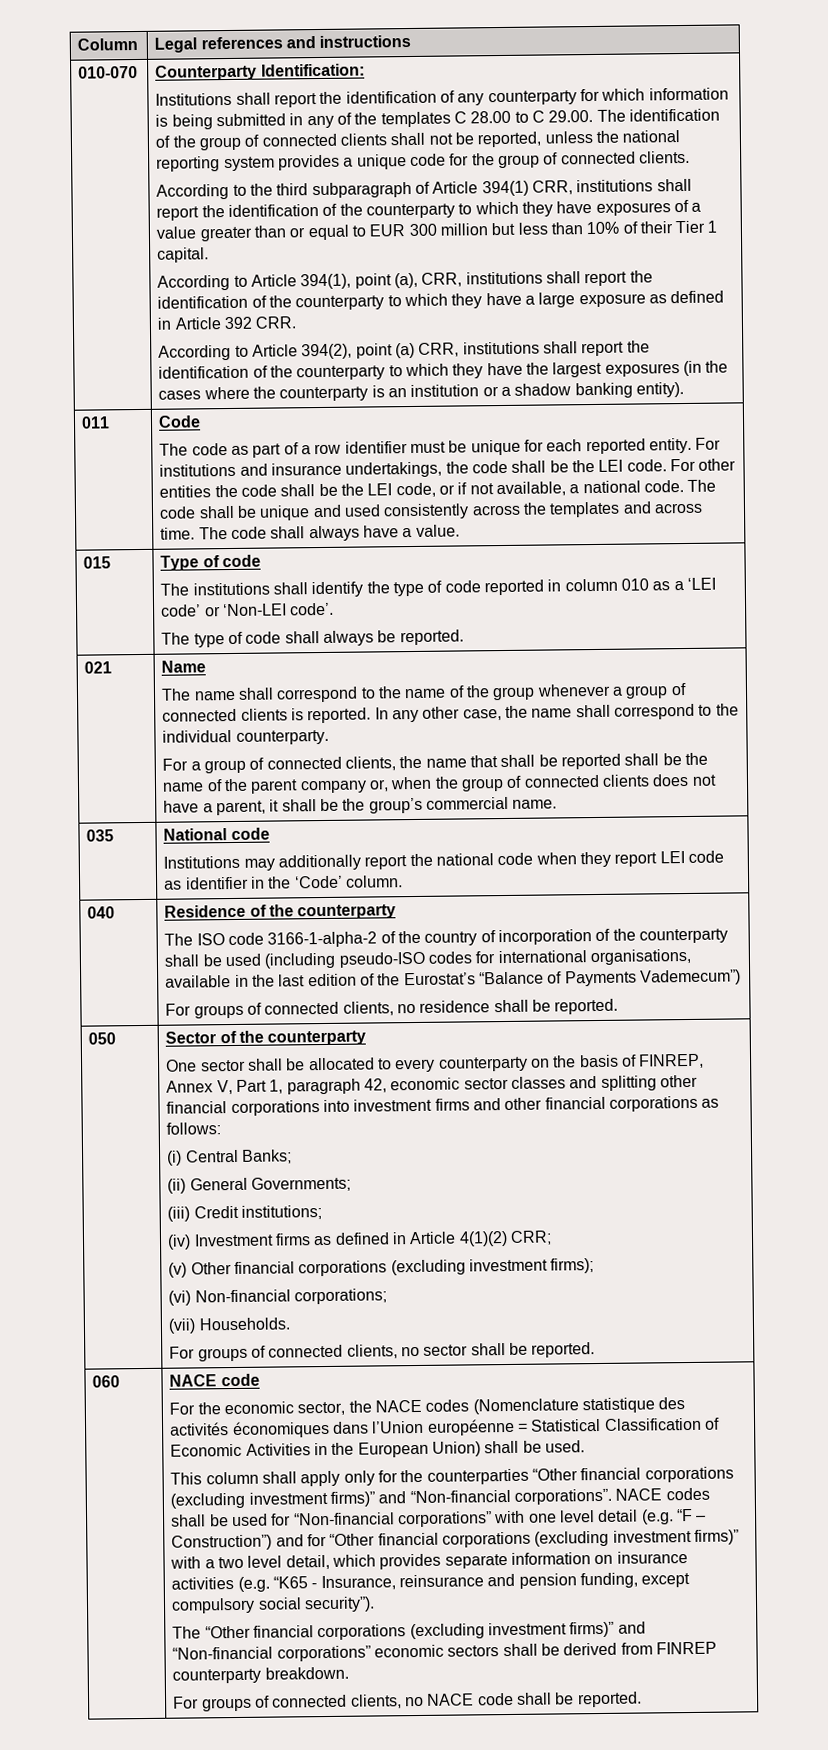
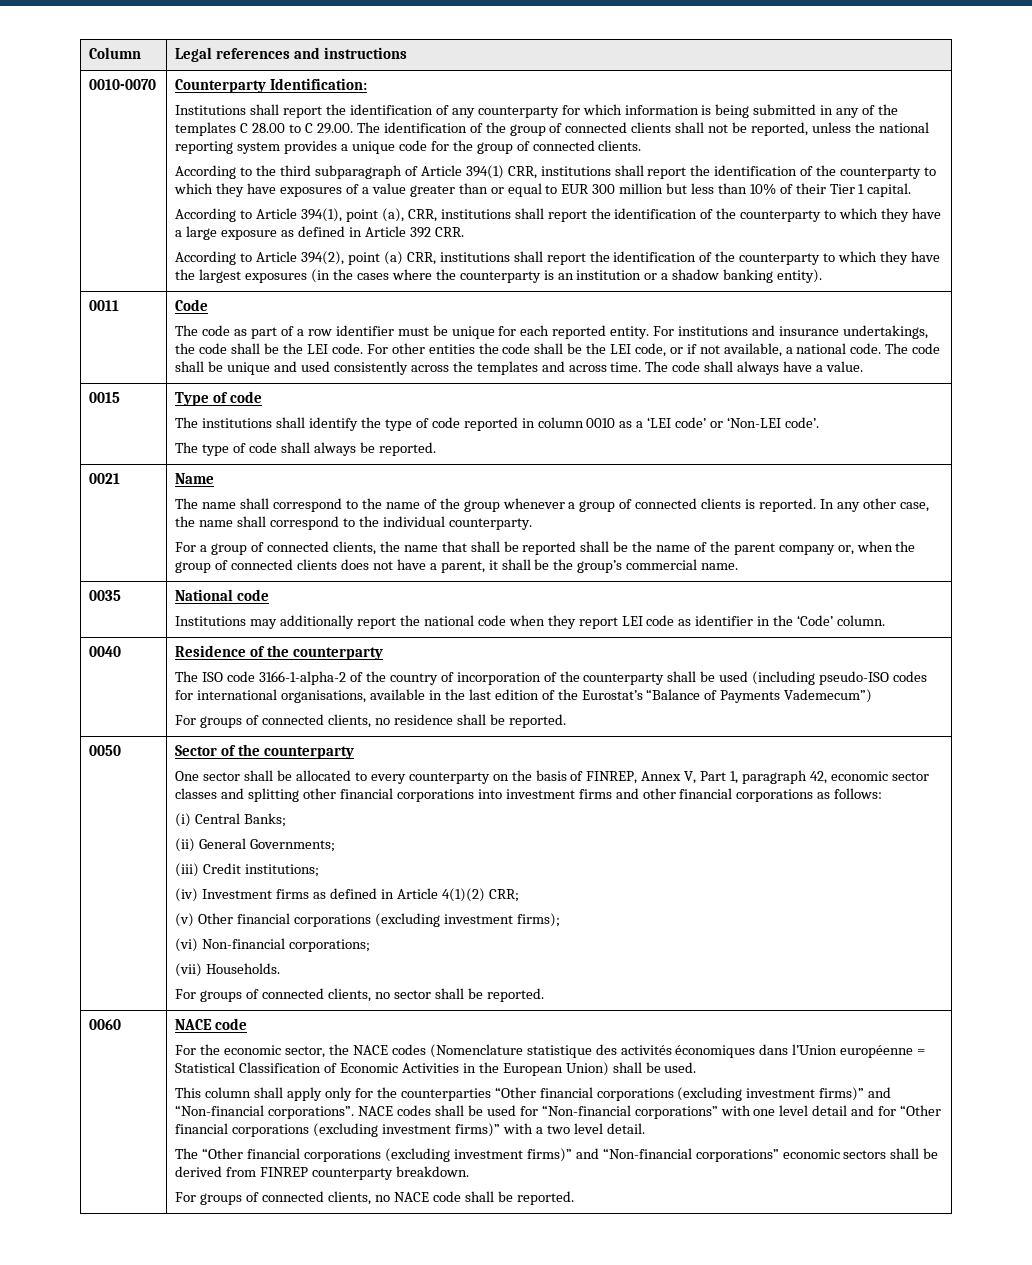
- 010-070
+ 0010-0070
- 011
+ 0011
- 015 | Type of code
- The institutions shall identify the type of code reported in column 010 as a ‘LEI code’ or ‘Non-LEI code’.
+ 0015 | Type of code
+ The institutions shall identify the type of code reported in column 0010 as a ‘LEI code’ or ‘Non-LEI code’.
- 021
+ 0021
- 035 | National code
+ 0035 | National code
- 040
+ 0040
- 050
+ 0050
- 060
+ 0060
- NACE codes shall be used for “Non-financial corporations” with one level detail (e.g. “F – Construction”) and for “Other financial corporations (excluding investment firms)” with a two level detail, which provides separate information on insurance activities (e.g. “K65 - Insurance, reinsurance and pension funding, except compulsory social security”).
+ NACE codes shall be used for “Non-financial corporations” with one level detail and for “Other financial corporations (excluding investment firms)” with a two level detail.

